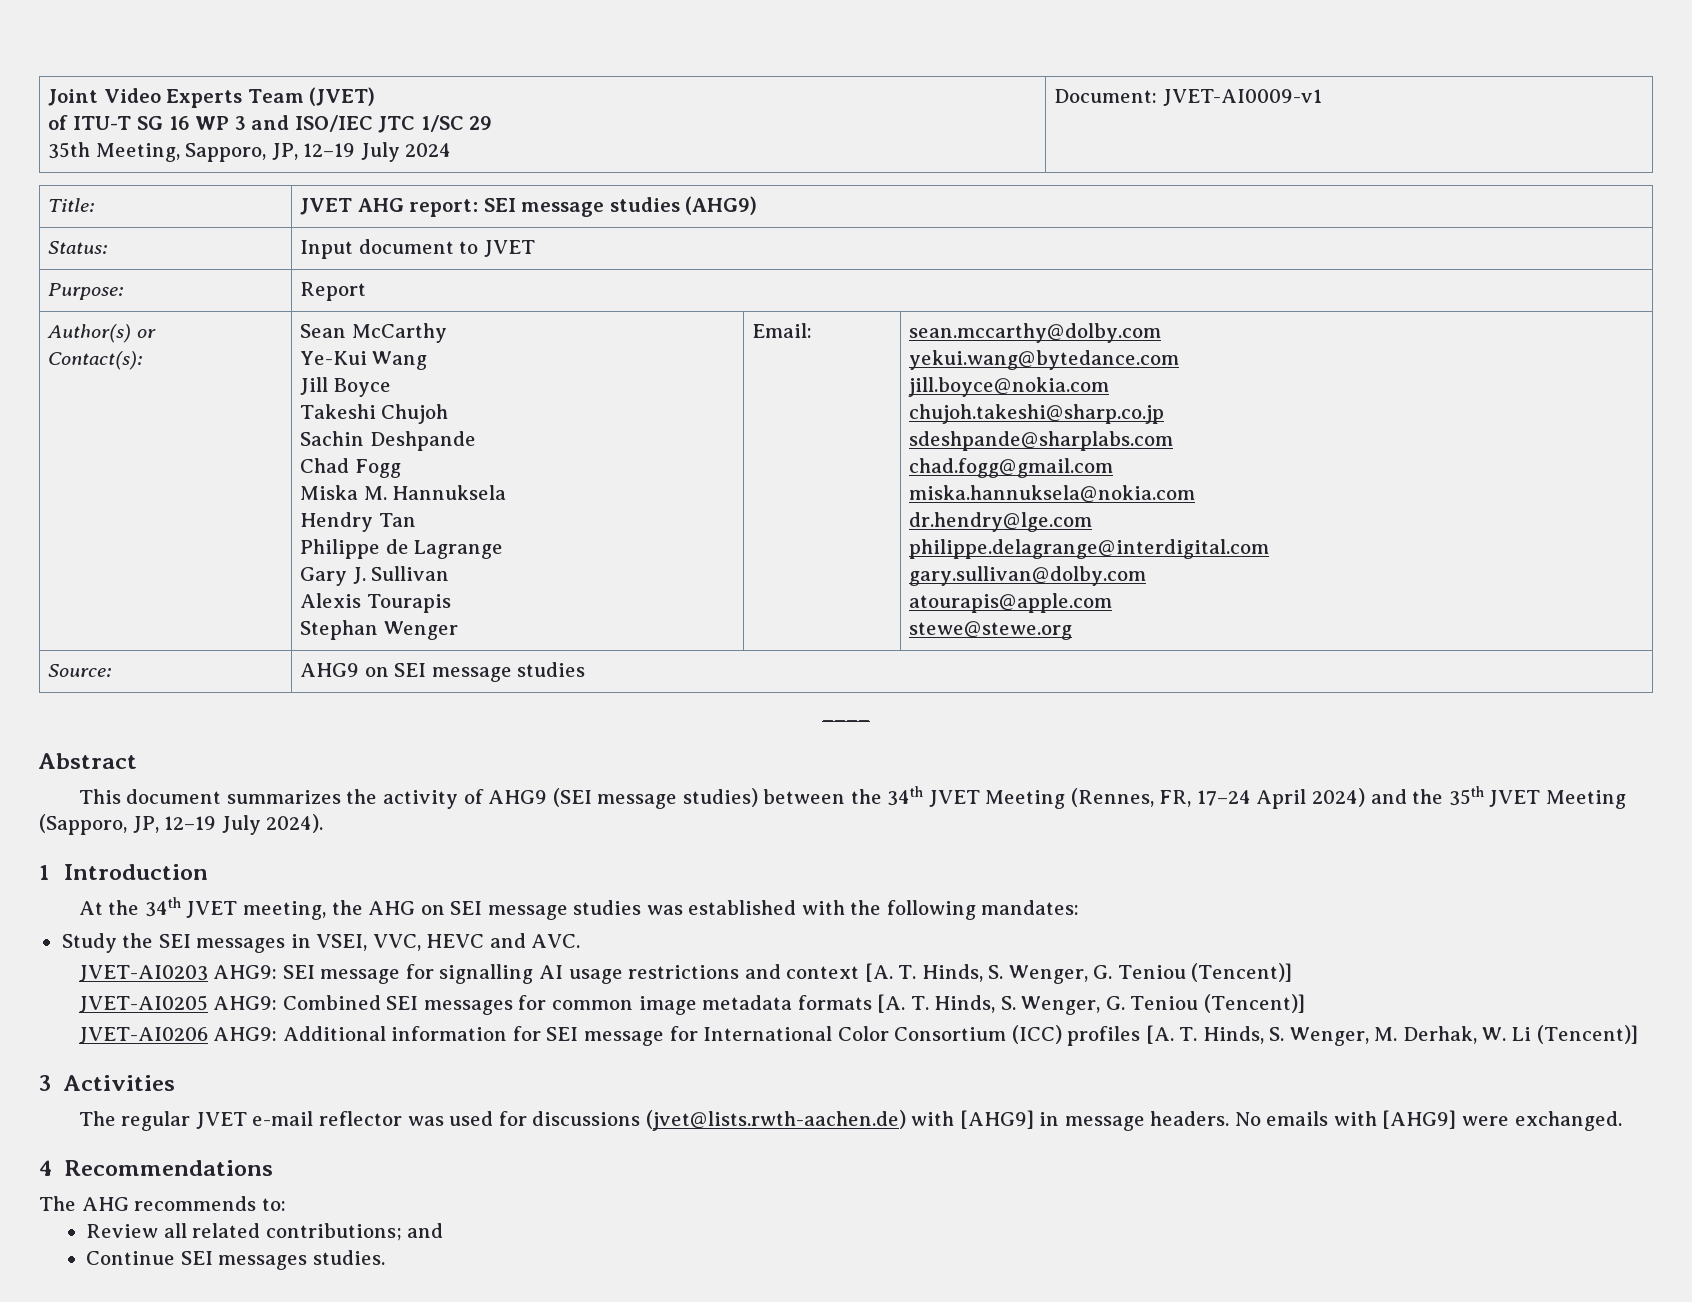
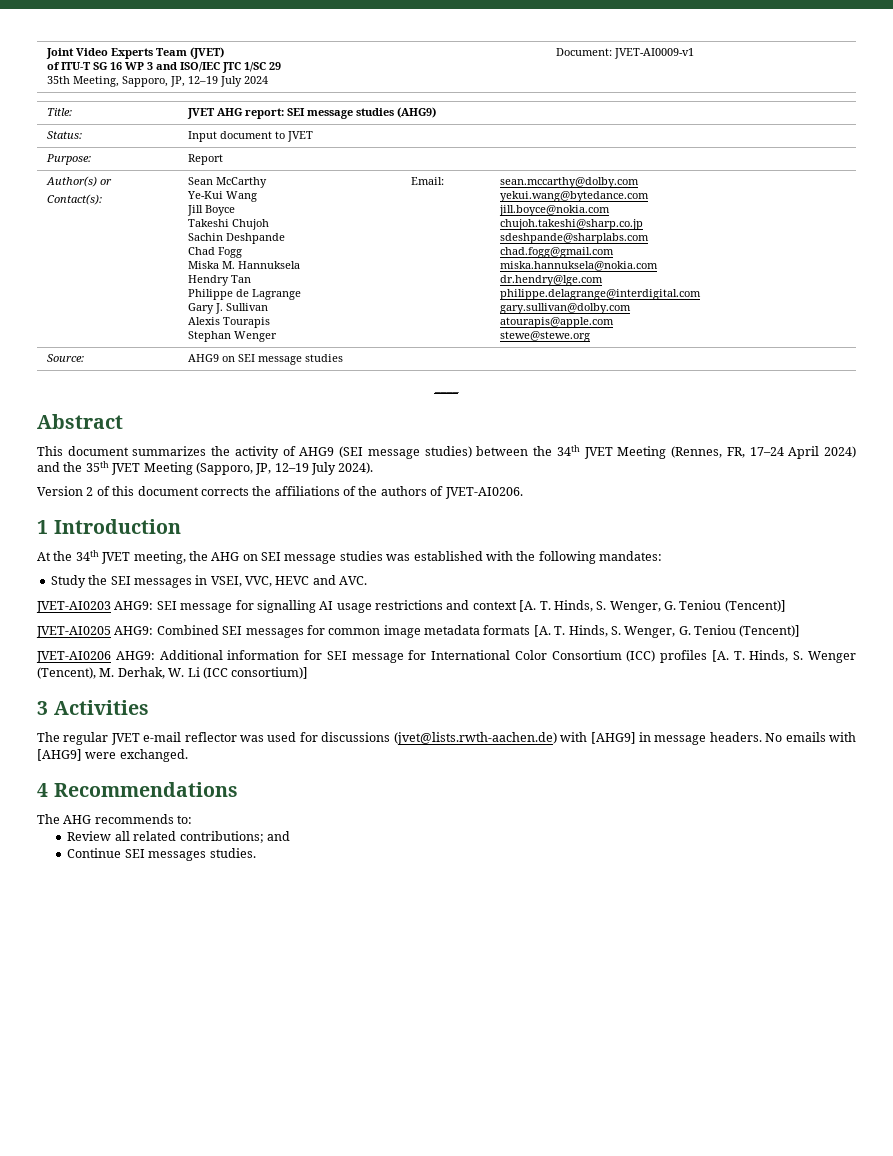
+ Version 2 of this document corrects the affiliations of the authors of JVET-AI0206.
- JVET-AI0206 AHG9: Additional information for SEI message for International Color Consortium (ICC) profiles [A. T. Hinds, S. Wenger, M. Derhak, W. Li (Tencent)]
+ JVET-AI0206 AHG9: Additional information for SEI message for International Color Consortium (ICC) profiles [A. T. Hinds, S. Wenger (Tencent), M. Derhak, W. Li (ICC consortium)]

